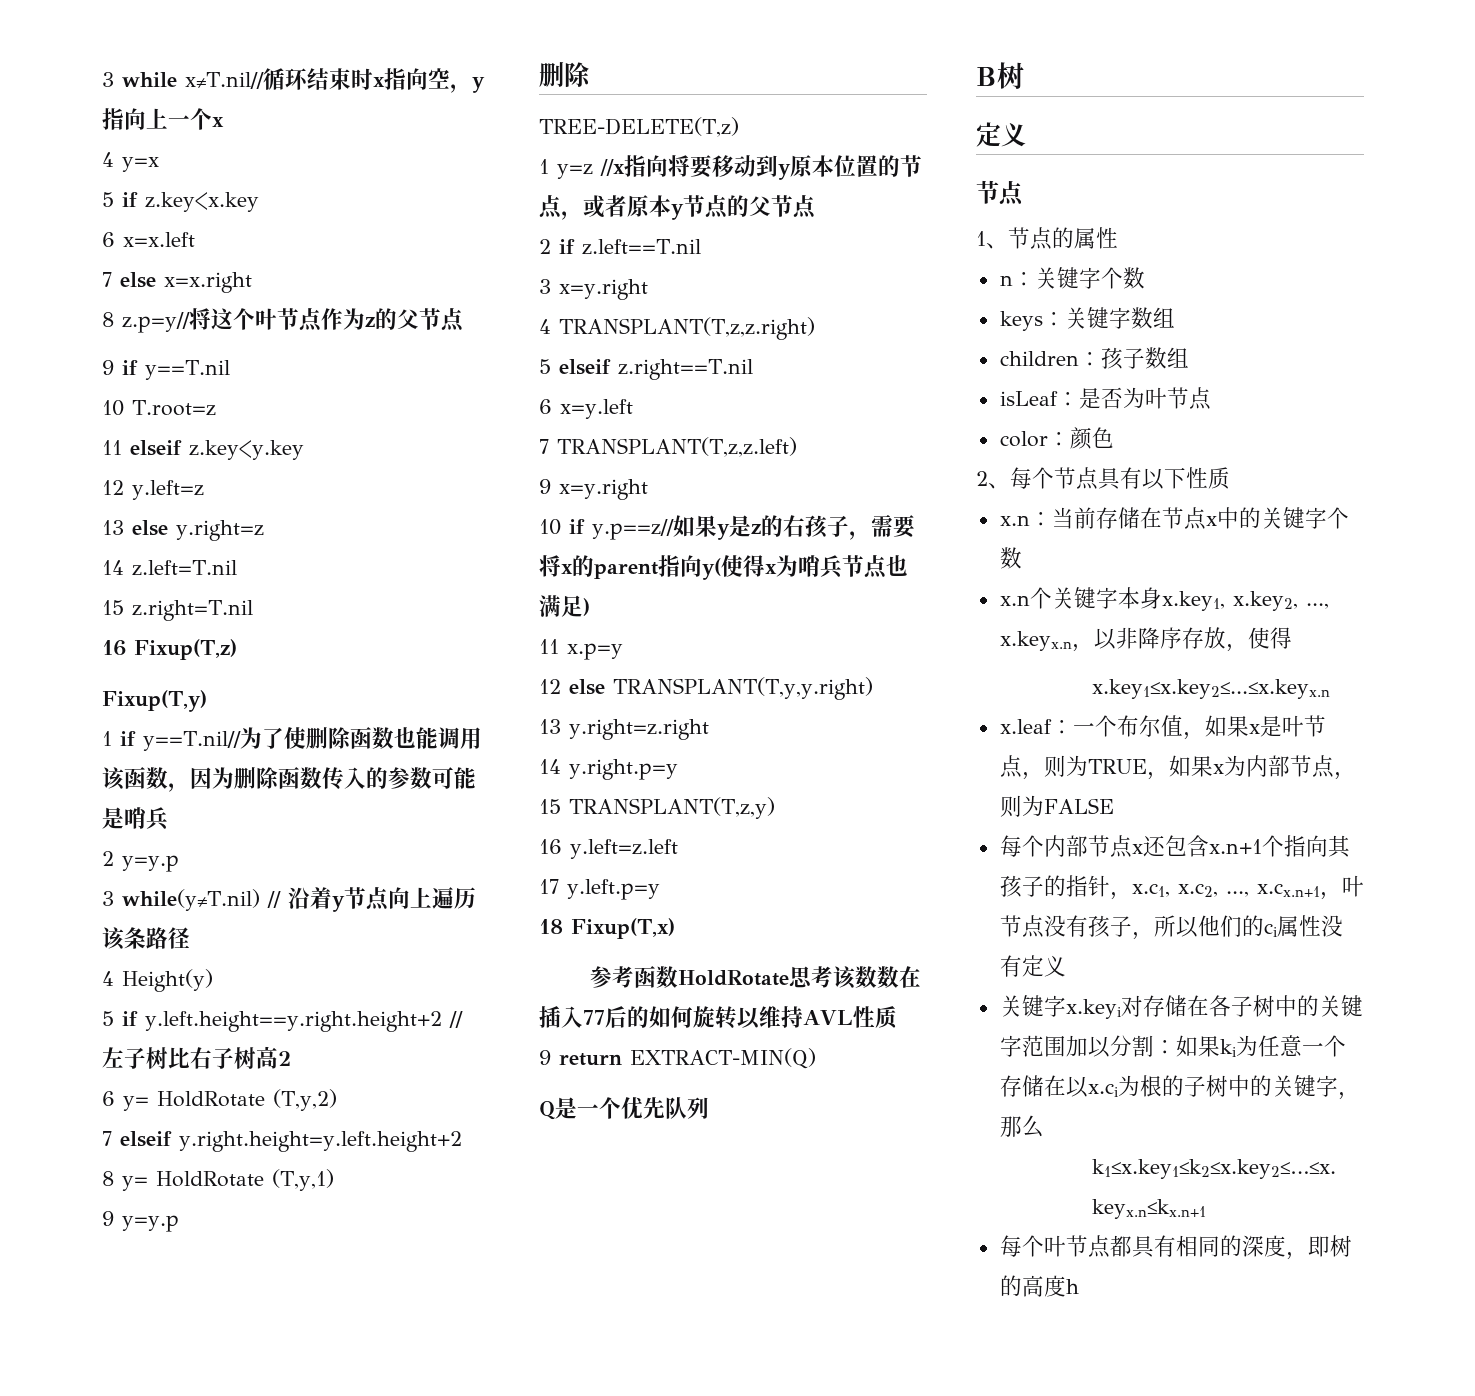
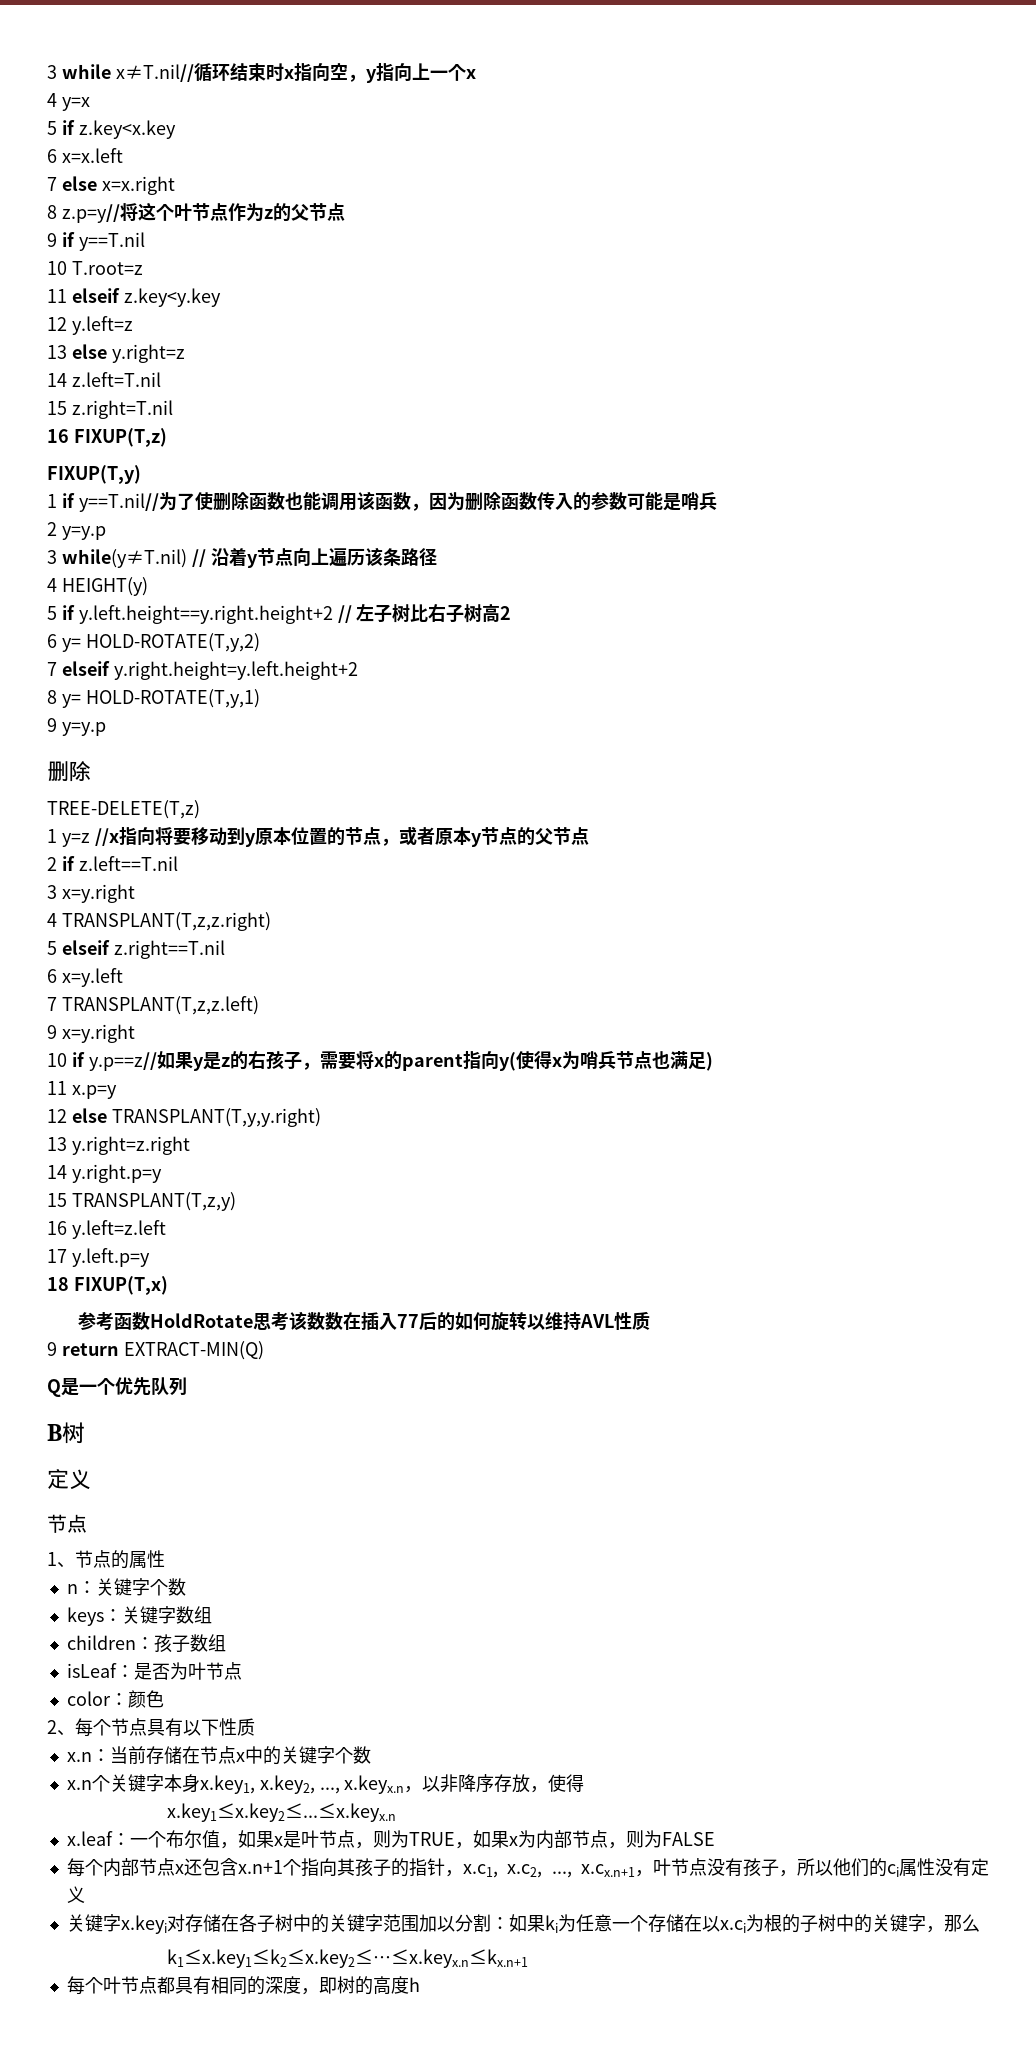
- 16 Fixup(T,z)
- Fixup(T,y)
+ 16 FIXUP(T,z)
+ FIXUP(T,y)
- 4 Height(y)
+ 4 HEIGHT(y)
- 6 y= HoldRotate (T,y,2)
+ 6 y= HOLD-ROTATE(T,y,2)
- 8 y= HoldRotate (T,y,1)
+ 8 y= HOLD-ROTATE(T,y,1)
- 18 Fixup(T,x)
+ 18 FIXUP(T,x)

